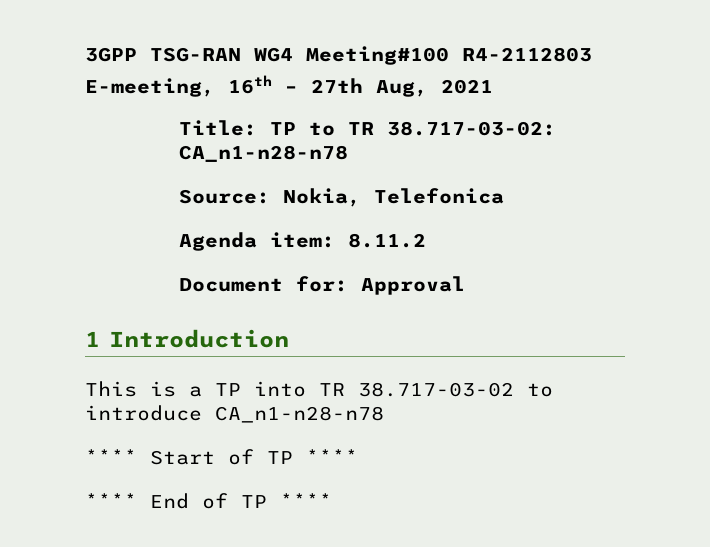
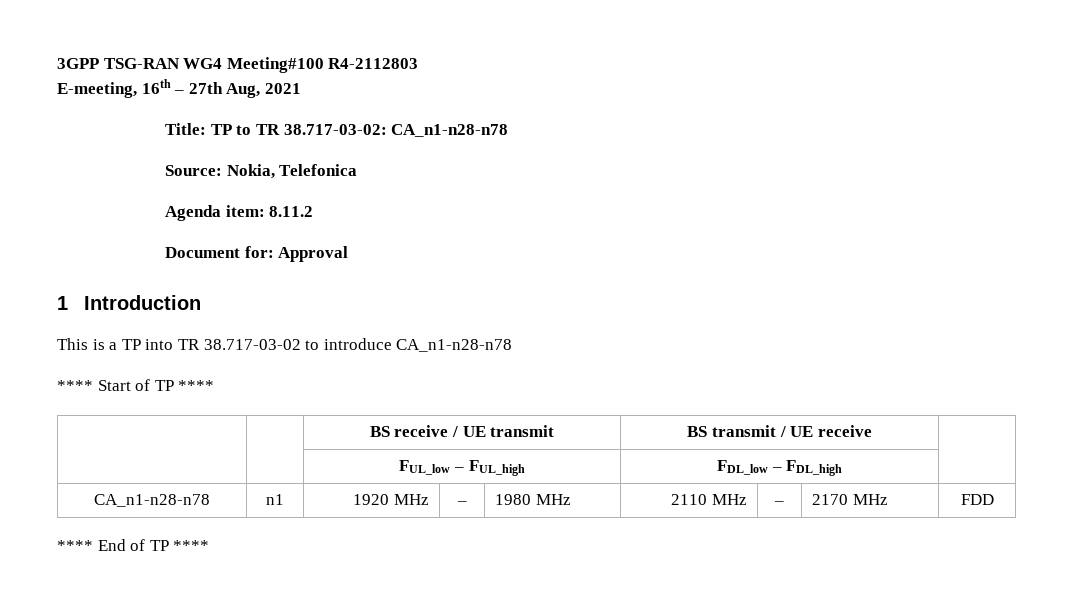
+ | | BS receive / UE transmit | BS transmit / UE receive |
+ | | FUL_low – FUL_high | FDL_low – FDL_high |
+ CA_n1-n28-n78 | n1 | 1920 MHz | – | 1980 MHz | 2110 MHz | – | 2170 MHz | FDD

